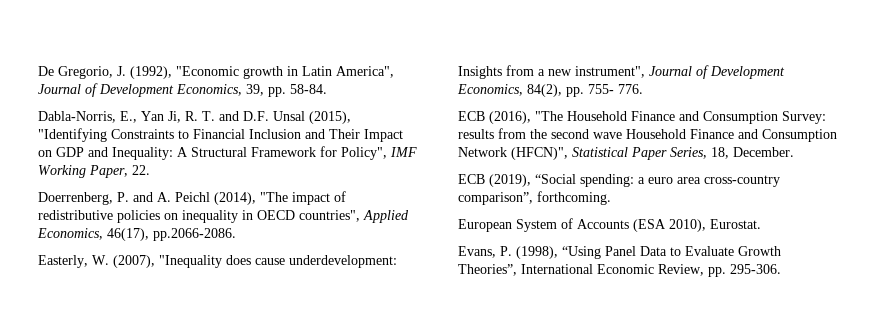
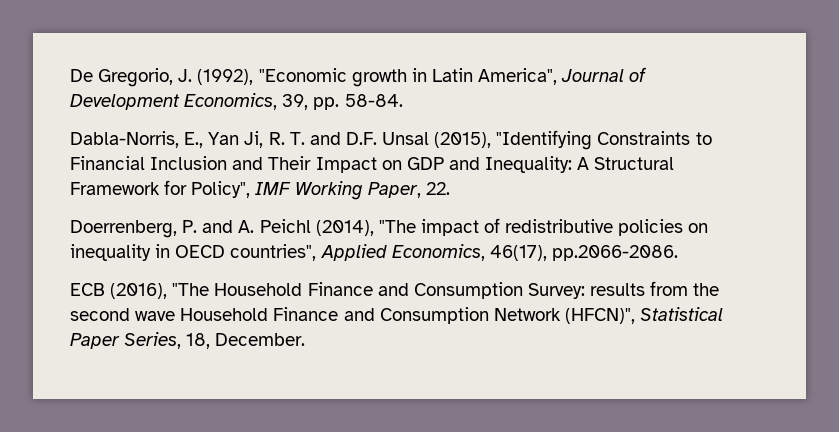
- Easterly, W. (2007), "Inequality does cause underdevelopment: Insights from a new instrument", Journal of Development Economics, 84(2), pp. 755- 776.
- ECB (2019), “Social spending: a euro area cross-country comparison”, forthcoming.
- European System of Accounts (ESA 2010), Eurostat.
- Evans, P. (1998), “Using Panel Data to Evaluate Growth Theories”, International Economic Review, pp. 295-306.

